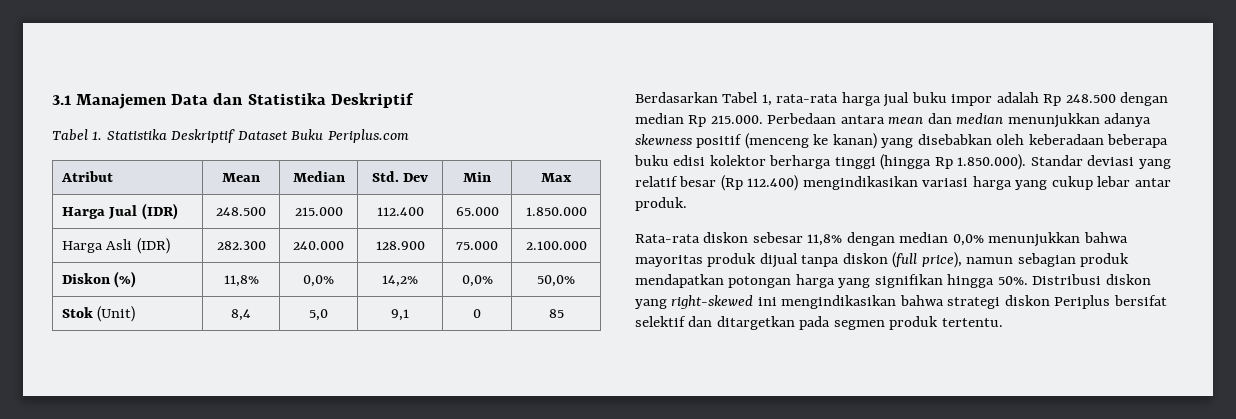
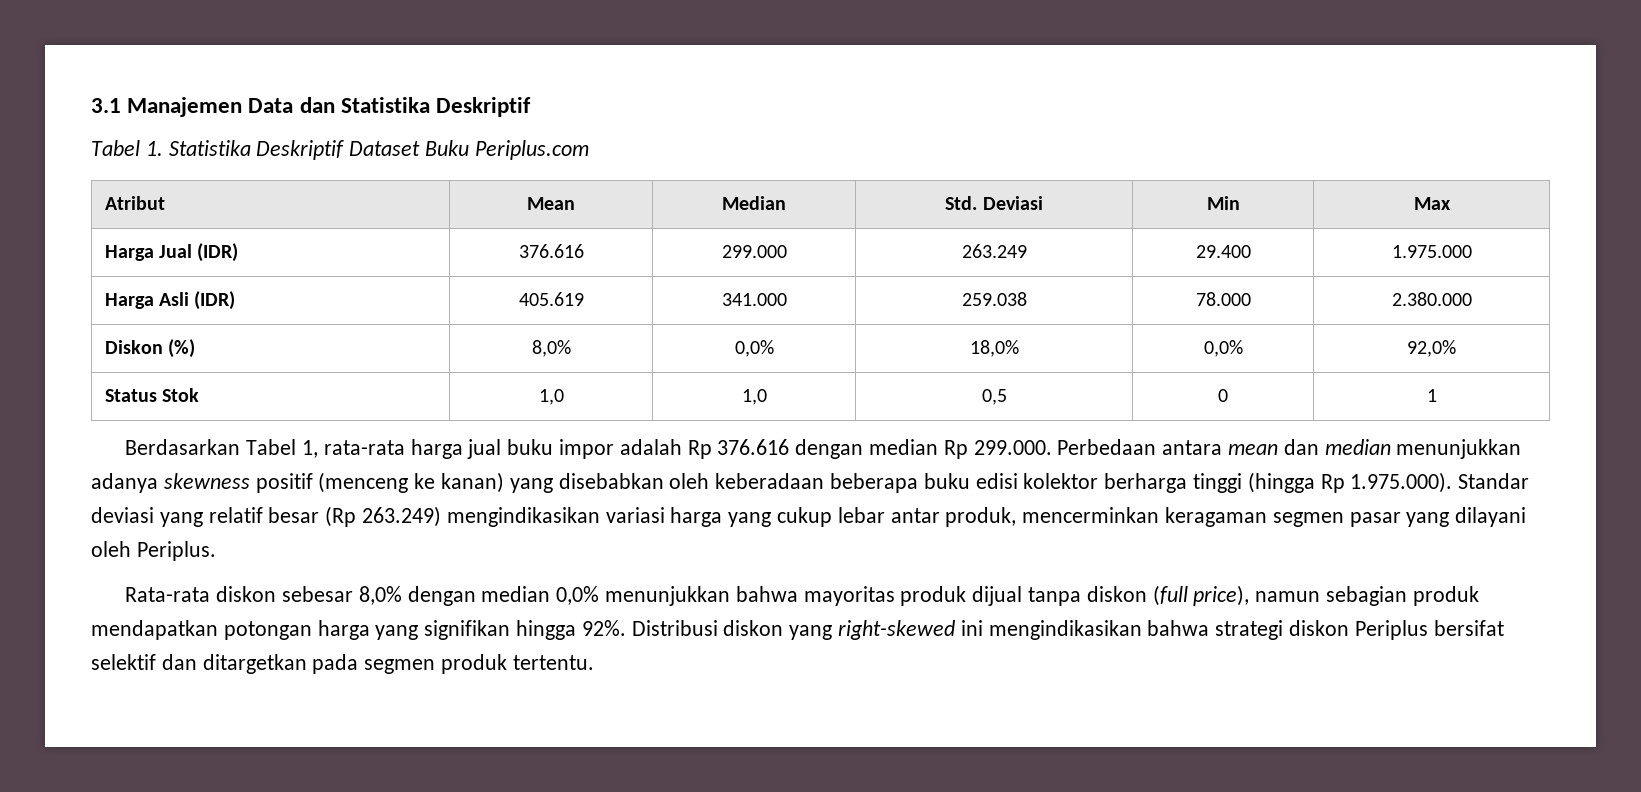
- Atribut | Mean | Median | Std. Dev | Min | Max
+ Atribut | Mean | Median | Std. Deviasi | Min | Max
- Harga Jual (IDR) | 248.500 | 215.000 | 112.400 | 65.000 | 1.850.000
- Harga Asli (IDR) | 282.300 | 240.000 | 128.900 | 75.000 | 2.100.000
+ Harga Jual (IDR) | 376.616 | 299.000 | 263.249 | 29.400 | 1.975.000
+ Harga Asli (IDR) | 405.619 | 341.000 | 259.038 | 78.000 | 2.380.000
- Diskon (%) | 11,8% | 0,0% | 14,2% | 0,0% | 50,0%
- Stok (Unit) | 8,4 | 5,0 | 9,1 | 0 | 85
+ Diskon (%) | 8,0% | 0,0% | 18,0% | 0,0% | 92,0%
+ Status Stok | 1,0 | 1,0 | 0,5 | 0 | 1
- Berdasarkan Tabel 1, rata-rata harga jual buku impor adalah Rp 248.500 dengan median Rp 215.000. Perbedaan antara mean dan median menunjukkan adanya skewness positif (menceng ke kanan) yang disebabkan oleh keberadaan beberapa buku edisi kolektor berharga tinggi (hingga Rp 1.850.000). Standar deviasi yang relatif besar (Rp 112.400) mengindikasikan variasi harga yang cukup lebar antar produk.
+ Berdasarkan Tabel 1, rata-rata harga jual buku impor adalah Rp 376.616 dengan median Rp 299.000. Perbedaan antara mean dan median menunjukkan adanya skewness positif (menceng ke kanan) yang disebabkan oleh keberadaan beberapa buku edisi kolektor berharga tinggi (hingga Rp 1.975.000). Standar deviasi yang relatif besar (Rp 263.249) mengindikasikan variasi harga yang cukup lebar antar produk, mencerminkan keragaman segmen pasar yang dilayani oleh Periplus.
- Rata-rata diskon sebesar 11,8% dengan median 0,0% menunjukkan bahwa mayoritas produk dijual tanpa diskon (full price), namun sebagian produk mendapatkan potongan harga yang signifikan hingga 50%.
+ Rata-rata diskon sebesar 8,0% dengan median 0,0% menunjukkan bahwa mayoritas produk dijual tanpa diskon (full price), namun sebagian produk mendapatkan potongan harga yang signifikan hingga 92%.

